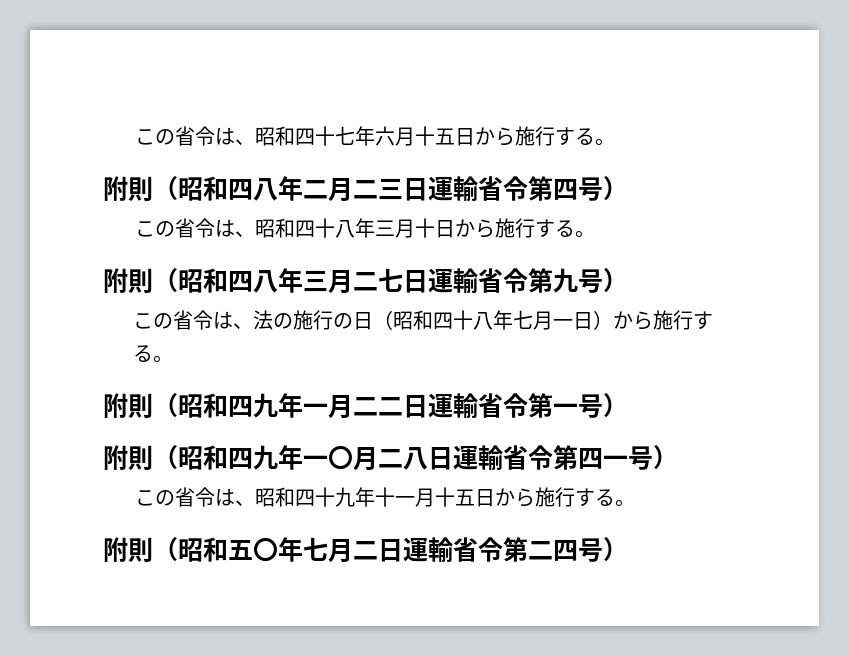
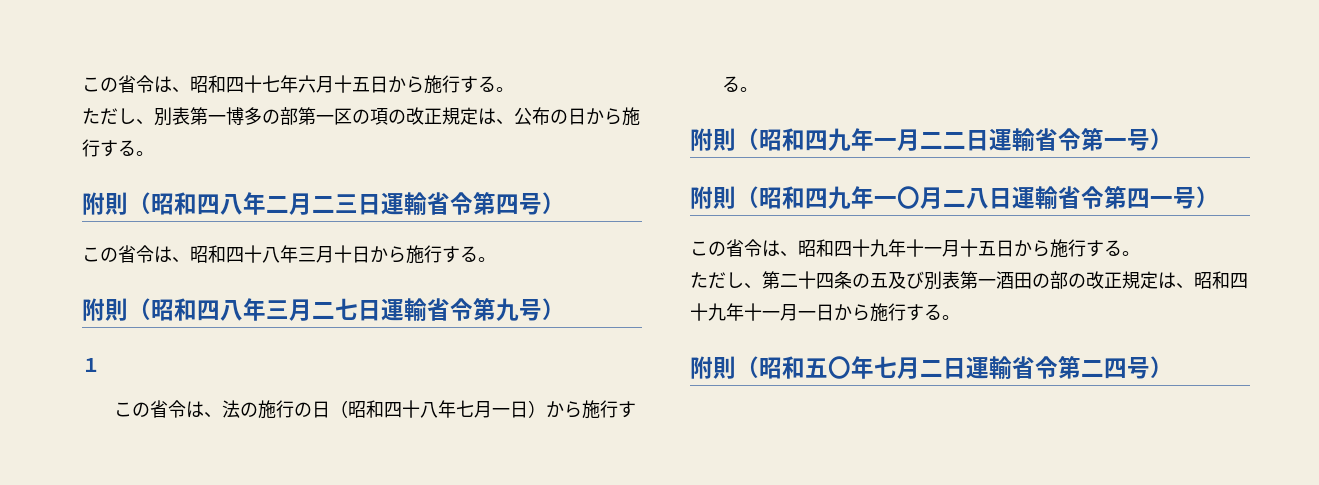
+ ただし、別表第一博多の部第一区の項の改正規定は、公布の日から施行する。
+ １
+ ただし、第二十四条の五及び別表第一酒田の部の改正規定は、昭和四十九年十一月一日から施行する。

